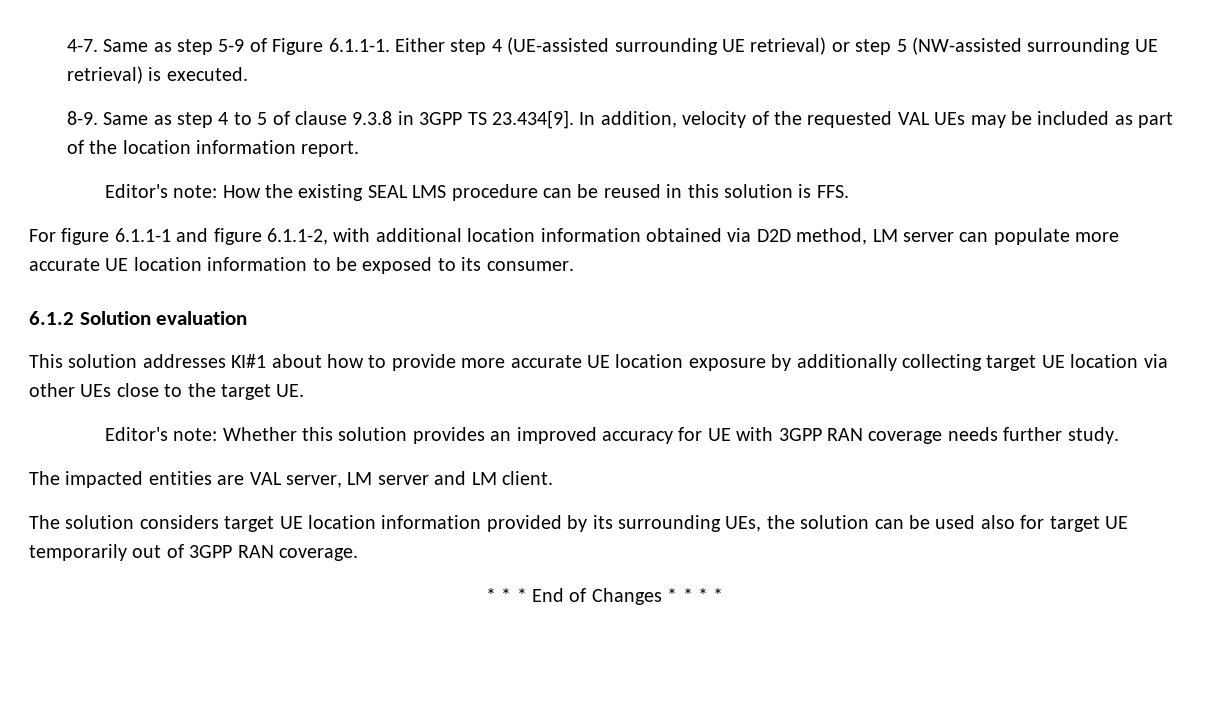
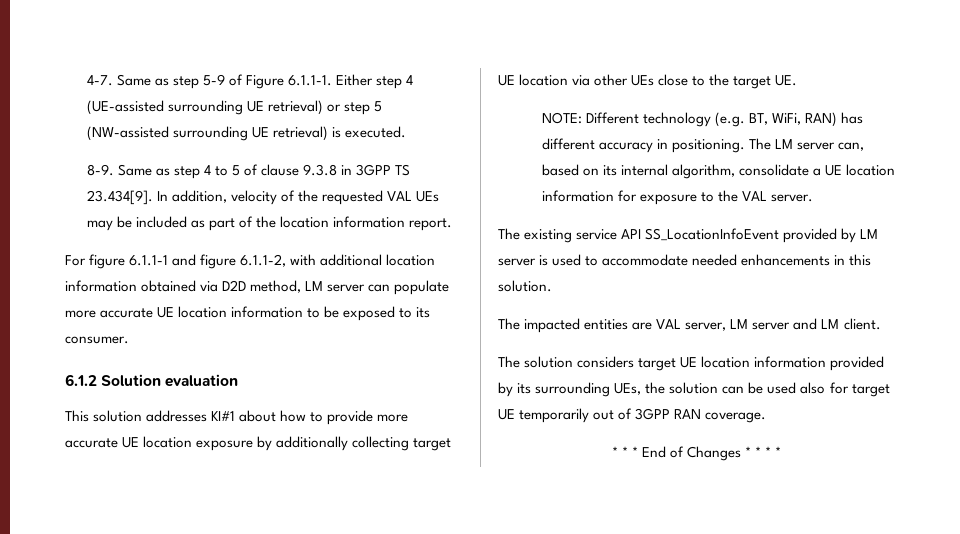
- Editor's note: How the existing SEAL LMS procedure can be reused in this solution is FFS.
- Editor's note: Whether this solution provides an improved accuracy for UE with 3GPP RAN coverage needs further study.
+ NOTE: Different technology (e.g. BT, WiFi, RAN) has different accuracy in positioning. The LM server can, based on its internal algorithm, consolidate a UE location information for exposure to the VAL server.
+ The existing service API SS_LocationInfoEvent provided by LM server is used to accommodate needed enhancements in this solution.

